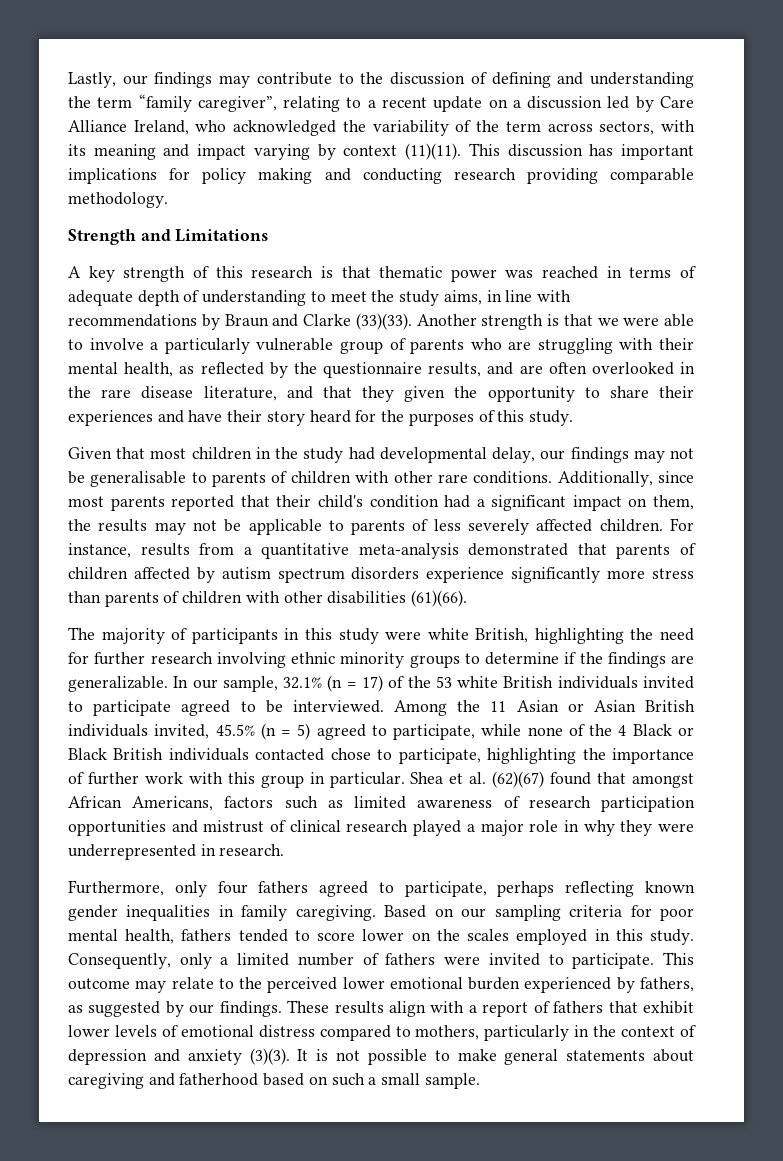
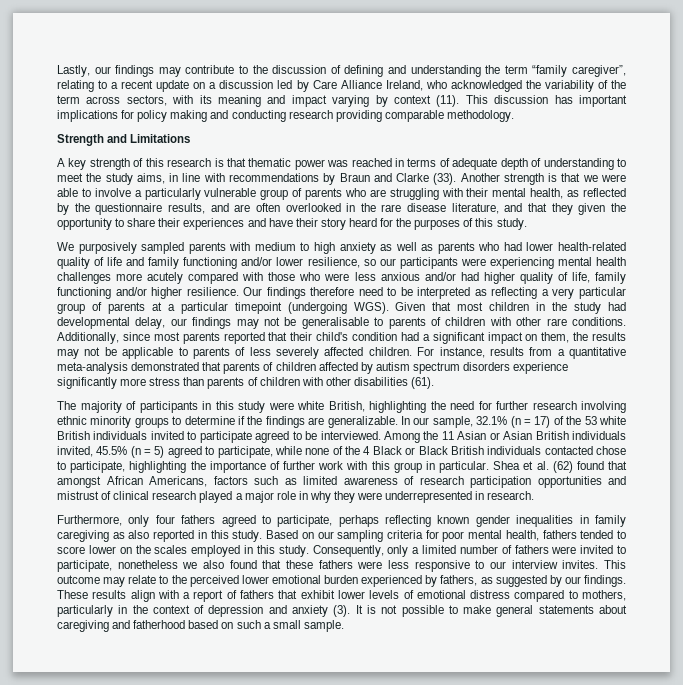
- Lastly, our findings may contribute to the discussion of defining and understanding the term “family caregiver”, relating to a recent update on a discussion led by Care Alliance Ireland, who acknowledged the variability of the term across sectors, with its meaning and impact varying by context (11)(11).
+ Lastly, our findings may contribute to the discussion of defining and understanding the term “family caregiver”, relating to a recent update on a discussion led by Care Alliance Ireland, who acknowledged the variability of the term across sectors, with its meaning and impact varying by context (11).
- A key strength of this research is that thematic power was reached in terms of adequate depth of understanding to meet the study aims, in line with recommendations by Braun and Clarke (33)(33).
+ A key strength of this research is that thematic power was reached in terms of adequate depth of understanding to meet the study aims, in line with recommendations by Braun and Clarke (33).
+ We purposively sampled parents with medium to high anxiety as well as parents who had lower health-related quality of life and family functioning and/or lower resilience, so our participants were experiencing mental health challenges more acutely compared with those who were less anxious and/or had higher quality of life, family functioning and/or higher resilience. Our findings therefore need to be interpreted as reflecting a very particular group of parents at a particular timepoint (undergoing WGS).
- For instance, results from a quantitative meta-analysis demonstrated that parents of children affected by autism spectrum disorders experience significantly more stress than parents of children with other disabilities (61)(66).
+ For instance, results from a quantitative meta-analysis demonstrated that parents of children affected by autism spectrum disorders experience significantly more stress than parents of children with other disabilities (61).
- Shea et al. (62)(67) found that amongst African Americans, factors such as limited awareness of research participation opportunities and mistrust of clinical research played a major role in why they were underrepresented in research.
+ Shea et al. (62) found that amongst African Americans, factors such as limited awareness of research participation opportunities and mistrust of clinical research played a major role in why they were underrepresented in research.
- Furthermore, only four fathers agreed to participate, perhaps reflecting known gender inequalities in family caregiving.
+ Furthermore, only four fathers agreed to participate, perhaps reflecting known gender inequalities in family caregiving as also reported in this study.
- Consequently, only a limited number of fathers were invited to participate.
+ Consequently, only a limited number of fathers were invited to participate, nonetheless we also found that these fathers were less responsive to our interview invites.
- These results align with a report of fathers that exhibit lower levels of emotional distress compared to mothers, particularly in the context of depression and anxiety (3)(3).
+ These results align with a report of fathers that exhibit lower levels of emotional distress compared to mothers, particularly in the context of depression and anxiety (3).

